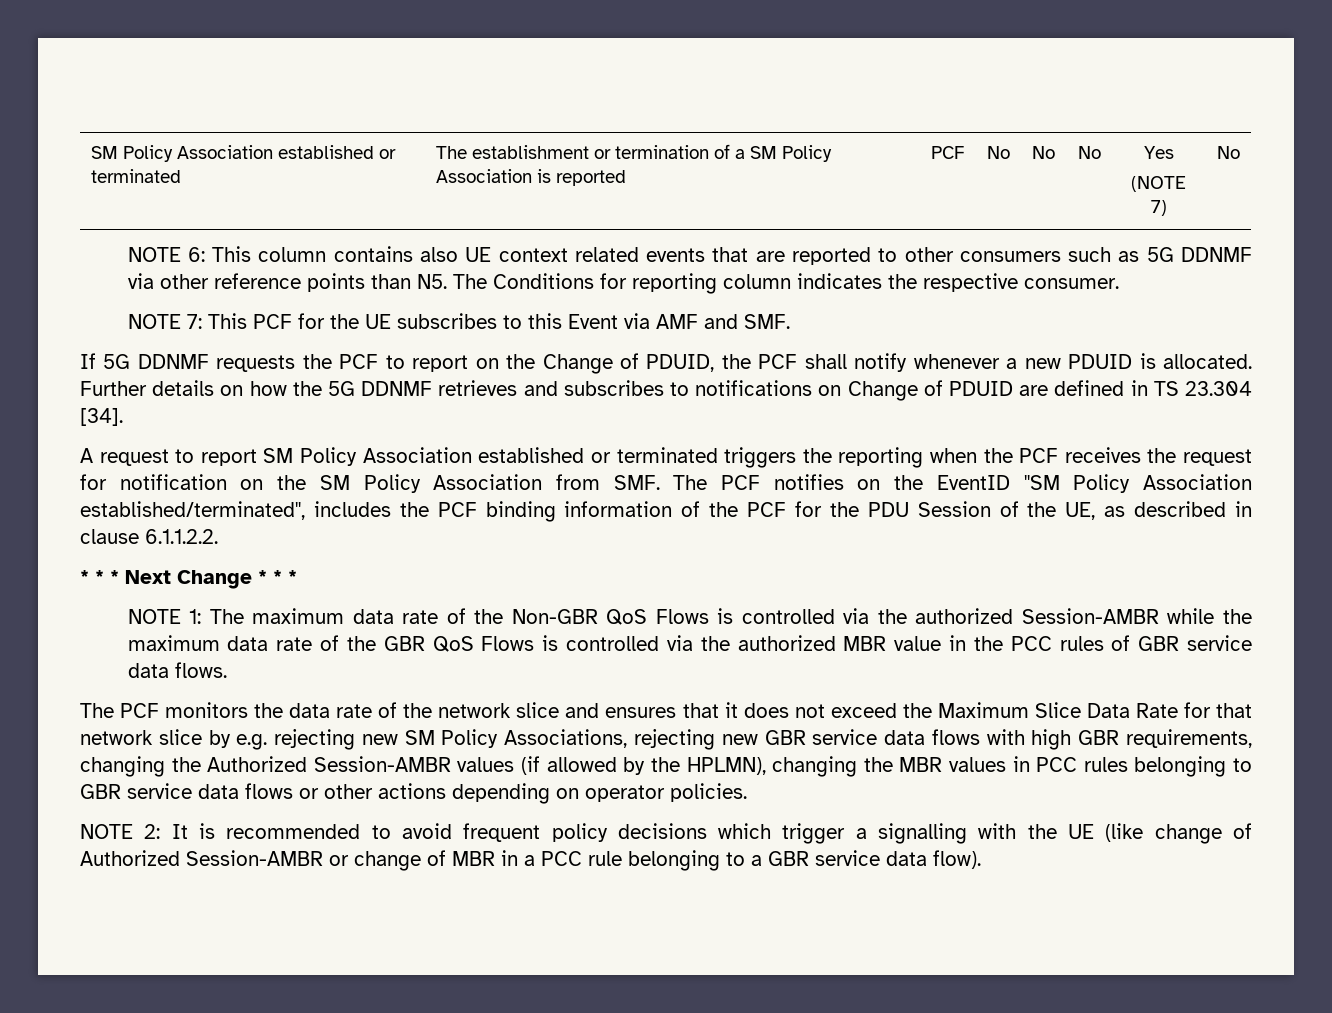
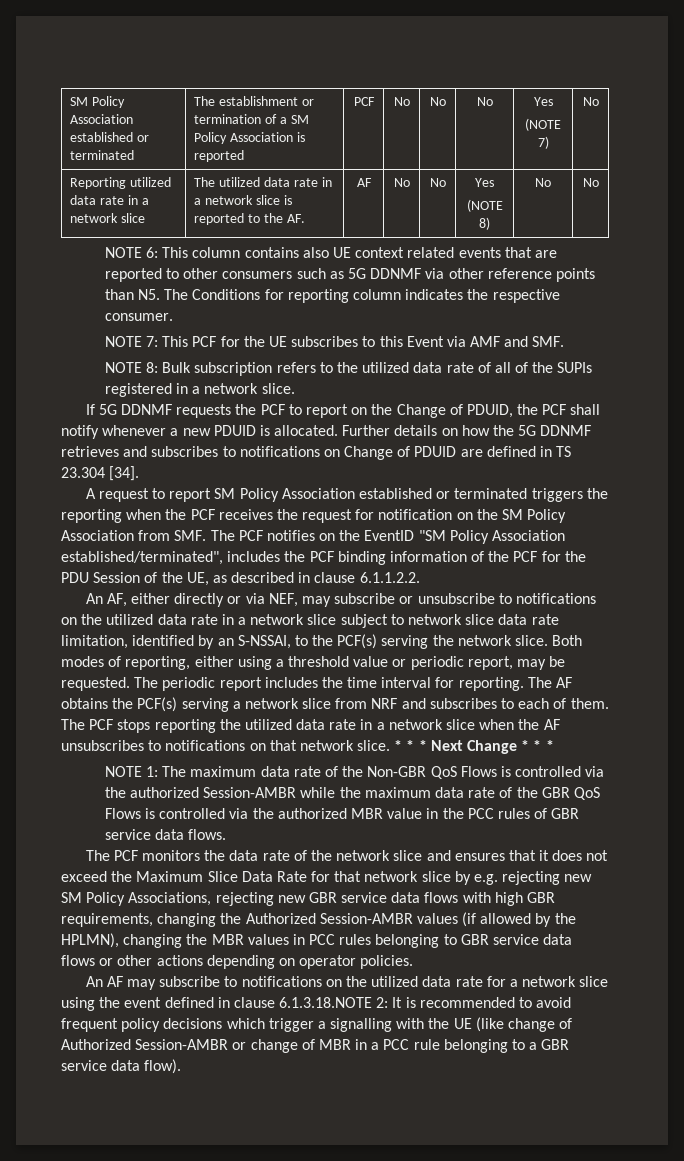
+ Reporting utilized data rate in a network slice | The utilized data rate in a network slice is reported to the AF. | AF | No | No | Yes
+ (NOTE 8) | No | No
+ NOTE 8: Bulk subscription refers to the utilized data rate of all of the SUPIs registered in a network slice.
+ An AF, either directly or via NEF, may subscribe or unsubscribe to notifications on the utilized data rate in a network slice subject to network slice data rate limitation, identified by an S-NSSAI, to the PCF(s) serving the network slice. Both modes of reporting, either using a threshold value or periodic report, may be requested. The periodic report includes the time interval for reporting. The AF obtains the PCF(s) serving a network slice from NRF and subscribes to each of them. The PCF stops reporting the utilized data rate in a network slice when the AF unsubscribes to notifications on that network slice.
- NOTE 2: It is recommended to avoid frequent policy decisions which trigger a signalling with the UE (like change of Authorized Session-AMBR or change of MBR in a PCC rule belonging to a GBR service data flow).
+ An AF may subscribe to notifications on the utilized data rate for a network slice using the event defined in clause 6.1.3.18.NOTE 2: It is recommended to avoid frequent policy decisions which trigger a signalling with the UE (like change of Authorized Session-AMBR or change of MBR in a PCC rule belonging to a GBR service data flow).

